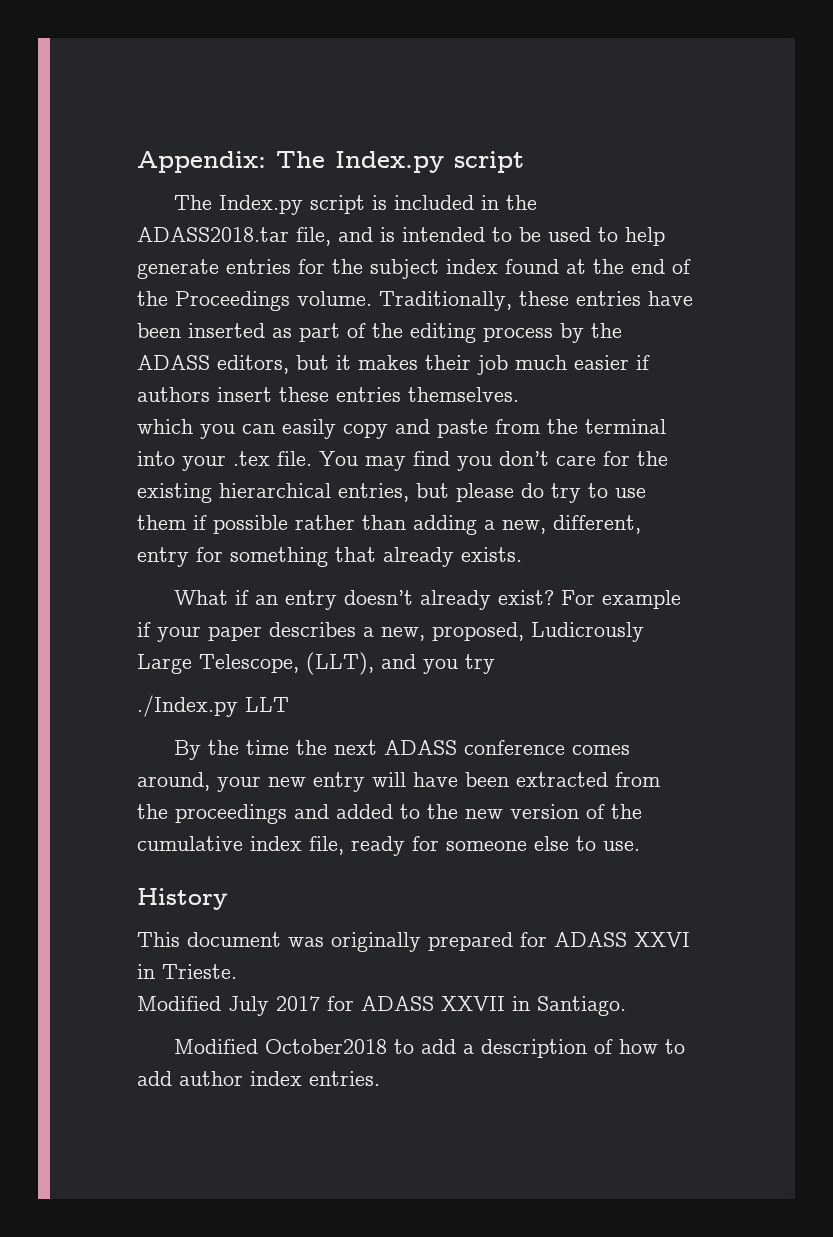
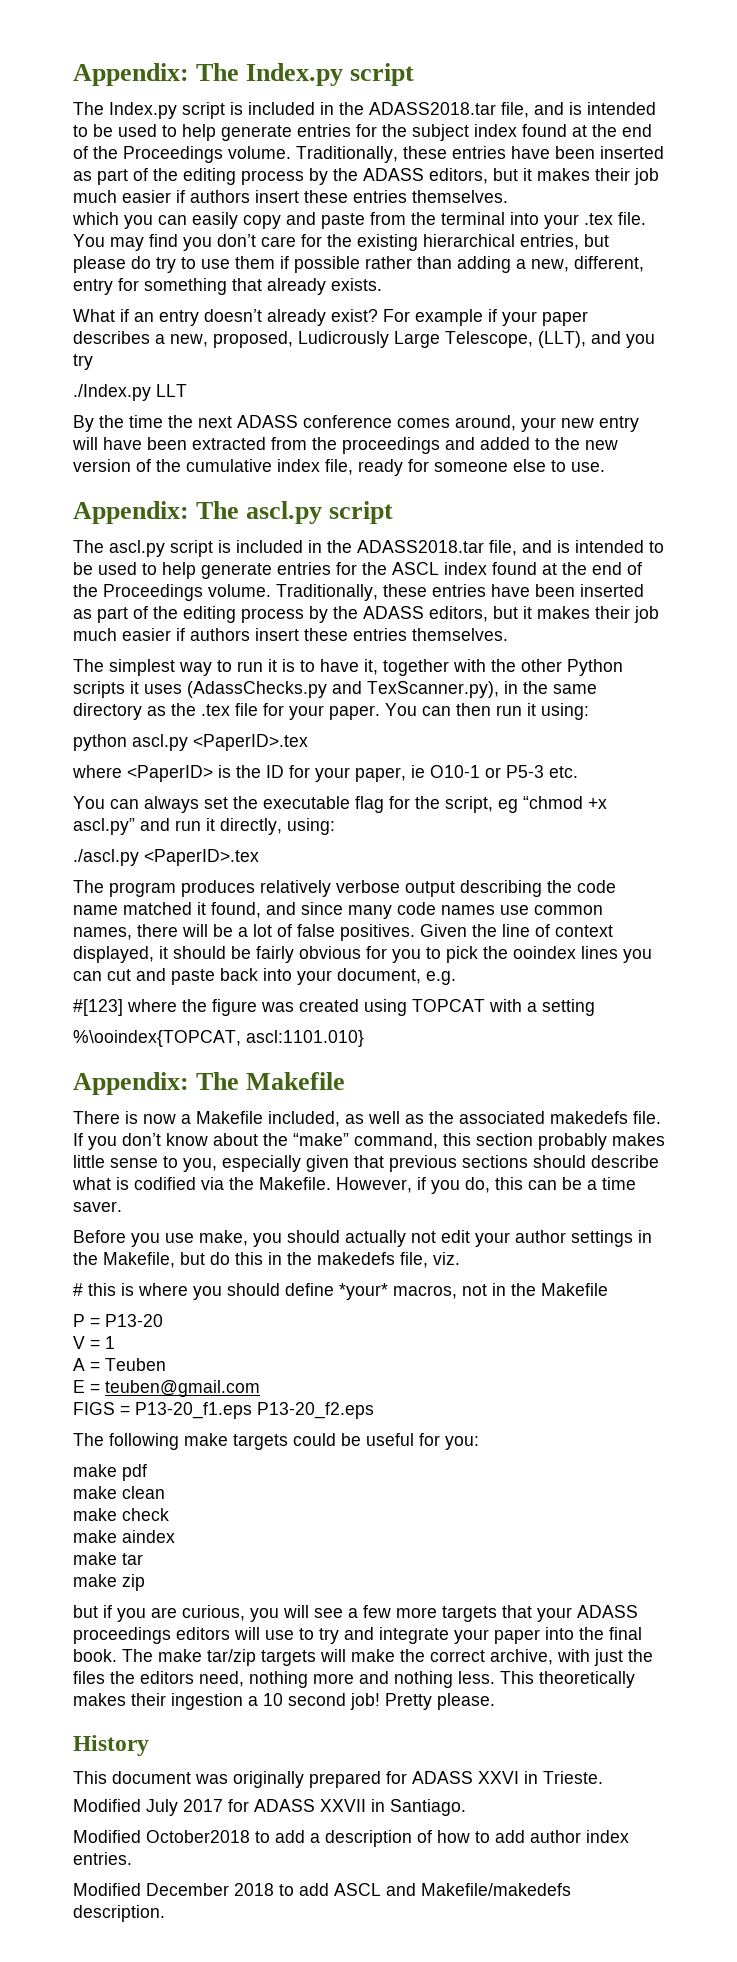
+ Appendix: The ascl.py script
+ The ascl.py script is included in the ADASS2018.tar file, and is intended to be used to help generate entries for the ASCL index found at the end of the Proceedings volume. Traditionally, these entries have been inserted as part of the editing process by the ADASS editors, but it makes their job much easier if authors insert these entries themselves.
+ The simplest way to run it is to have it, together with the other Python scripts it uses (AdassChecks.py and TexScanner.py), in the same directory as the .tex file for your paper. You can then run it using:
+ python ascl.py <PaperID>.tex
+ where <PaperID> is the ID for your paper, ie O10-1 or P5-3 etc.
+ You can always set the executable flag for the script, eg “chmod +x ascl.py” and run it directly, using:
+ ./ascl.py <PaperID>.tex
+ The program produces relatively verbose output describing the code name matched it found, and since many code names use common names, there will be a lot of false positives. Given the line of context displayed, it should be fairly obvious for you to pick the ooindex lines you can cut and paste back into your document, e.g.
+ #[123] where the figure was created using TOPCAT with a setting
+ %\ooindex{TOPCAT, ascl:1101.010}
+ Appendix: The Makefile
+ There is now a Makefile included, as well as the associated makedefs file. If you don’t know about the “make” command, this section probably makes little sense to you, especially given that previous sections should describe what is codified via the Makefile. However, if you do, this can be a time saver.
+ Before you use make, you should actually not edit your author settings in the Makefile, but do this in the makedefs file, viz.
+ # this is where you should define *your* macros, not in the Makefile
+ P = P13-20
+ V = 1
+ A = Teuben
+ E = teuben@gmail.com
+ FIGS = P13-20_f1.eps P13-20_f2.eps
+ The following make targets could be useful for you:
+ make pdf
+ make clean
+ make check
+ make aindex
+ make tar
+ make zip
+ but if you are curious, you will see a few more targets that your ADASS proceedings editors will use to try and integrate your paper into the final book. The make tar/zip targets will make the correct archive, with just the files the editors need, nothing more and nothing less. This theoretically makes their ingestion a 10 second job! Pretty please.
+ Modified December 2018 to add ASCL and Makefile/makedefs description.

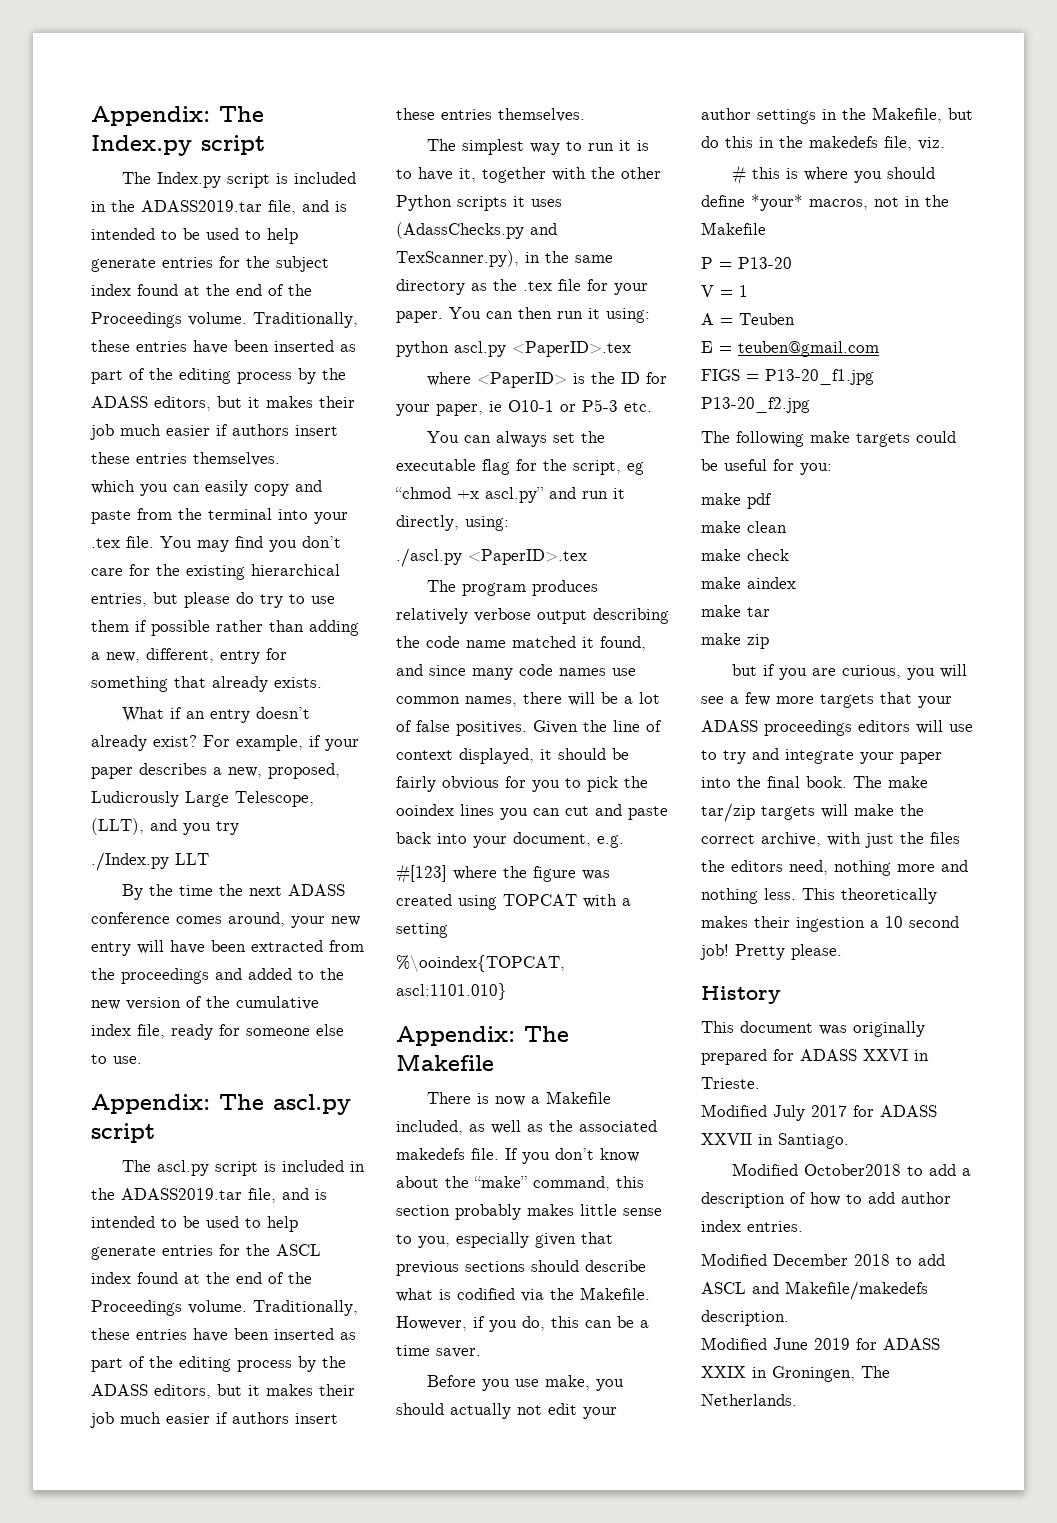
- The Index.py script is included in the ADASS2018.tar file, and is intended to be used to help generate entries for the subject index found at the end of the Proceedings volume.
+ The Index.py script is included in the ADASS2019.tar file, and is intended to be used to help generate entries for the subject index found at the end of the Proceedings volume.
- For example if your paper describes a new, proposed, Ludicrously Large Telescope, (LLT), and you try
+ For example, if your paper describes a new, proposed, Ludicrously Large Telescope, (LLT), and you try
- The ascl.py script is included in the ADASS2018.tar file, and is intended to be used to help generate entries for the ASCL index found at the end of the Proceedings volume.
+ The ascl.py script is included in the ADASS2019.tar file, and is intended to be used to help generate entries for the ASCL index found at the end of the Proceedings volume.
- FIGS = P13-20_f1.eps P13-20_f2.eps
+ FIGS = P13-20_f1.jpg P13-20_f2.jpg
+ Modified June 2019 for ADASS XXIX in Groningen, The Netherlands.

